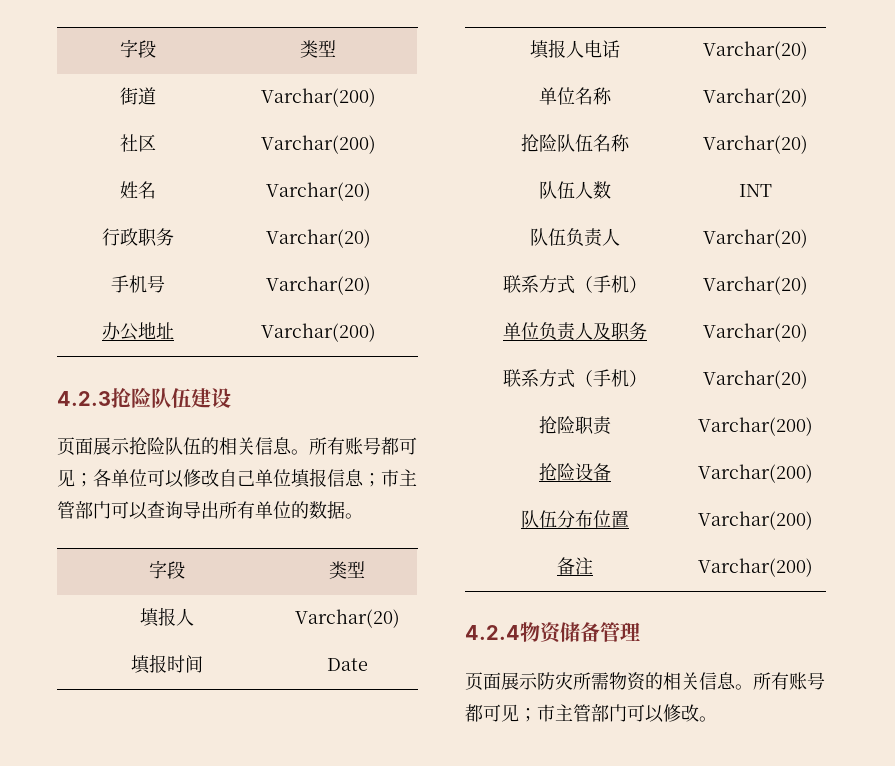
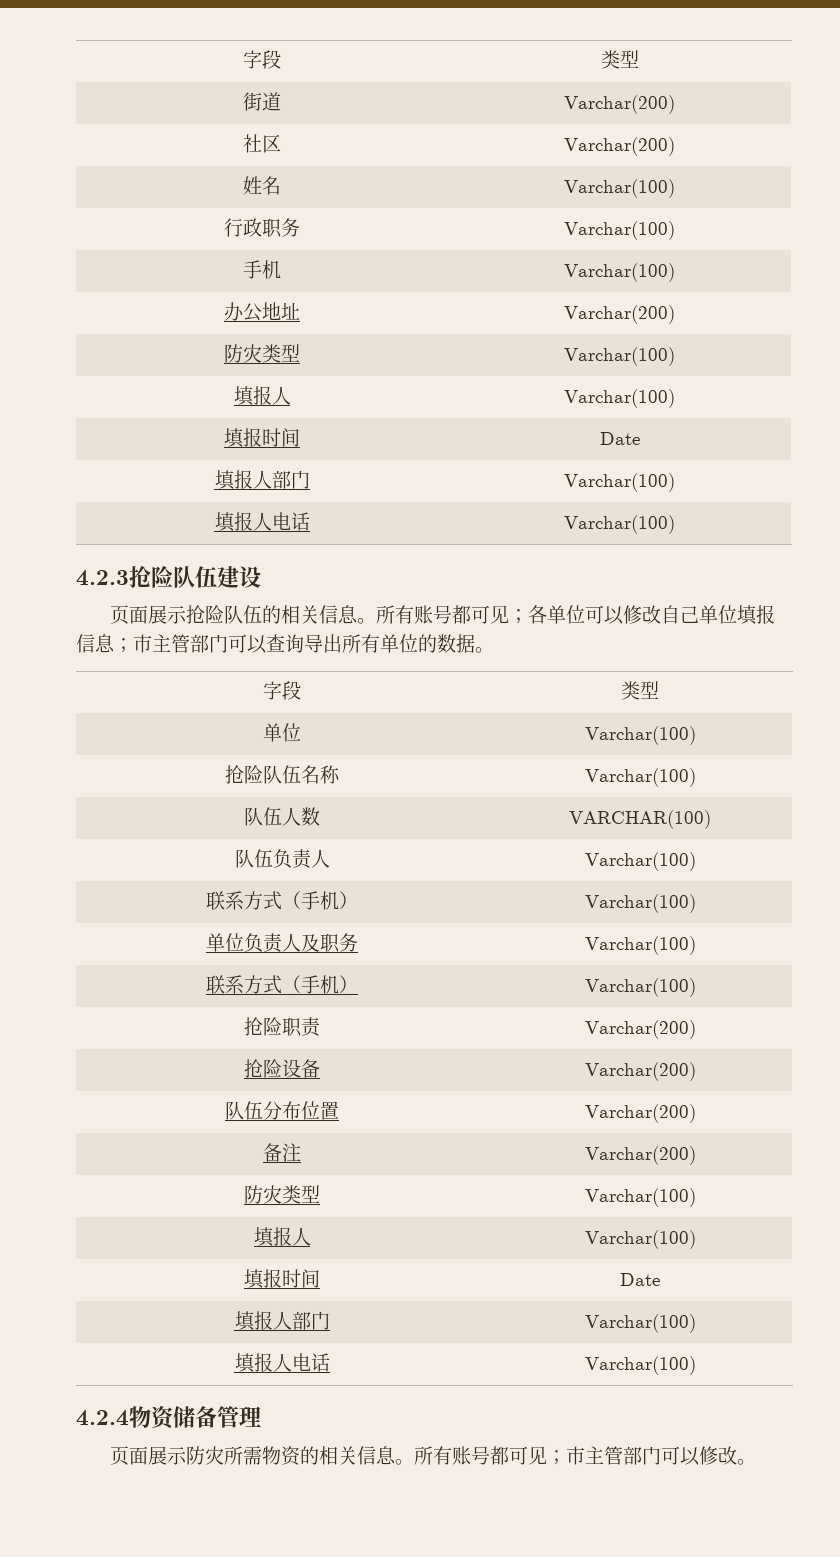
- 姓名 | Varchar(20)
+ 姓名 | Varchar(100)
- 行政职务 | Varchar(20)
- 手机号 | Varchar(20)
+ 行政职务 | Varchar(100)
+ 手机 | Varchar(100)
  办公地址 | Varchar(200)
+ 防灾类型 | Varchar(100)
+ 填报人 | Varchar(100)
+ 填报时间 | Date
+ 填报人部门 | Varchar(100)
+ 填报人电话 | Varchar(100)
- 填报人 | Varchar(20)
- 填报时间 | Date
- 填报人电话 | Varchar(20)
- 单位名称 | Varchar(20)
+ 单位 | Varchar(100)
- 抢险队伍名称 | Varchar(20)
+ 抢险队伍名称 | Varchar(100)
- 队伍人数 | INT
+ 队伍人数 | VARCHAR(100)
- 队伍负责人 | Varchar(20)
- 联系方式（手机） | Varchar(20)
+ 队伍负责人 | Varchar(100)
+ 联系方式（手机） | Varchar(100)
- 单位负责人及职务 | Varchar(20)
- 联系方式（手机） | Varchar(20)
+ 单位负责人及职务 | Varchar(100)
+ 联系方式（手机） | Varchar(100)
  备注 | Varchar(200)
+ 防灾类型 | Varchar(100)
+ 填报人 | Varchar(100)
+ 填报时间 | Date
+ 填报人部门 | Varchar(100)
+ 填报人电话 | Varchar(100)

